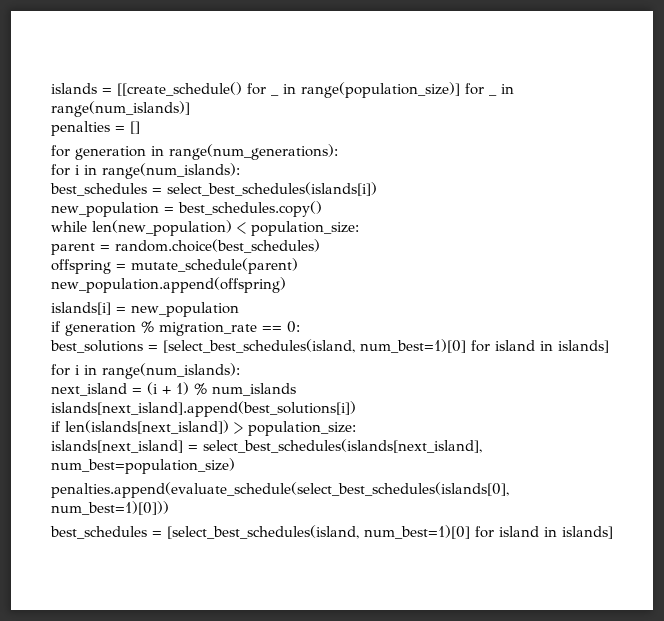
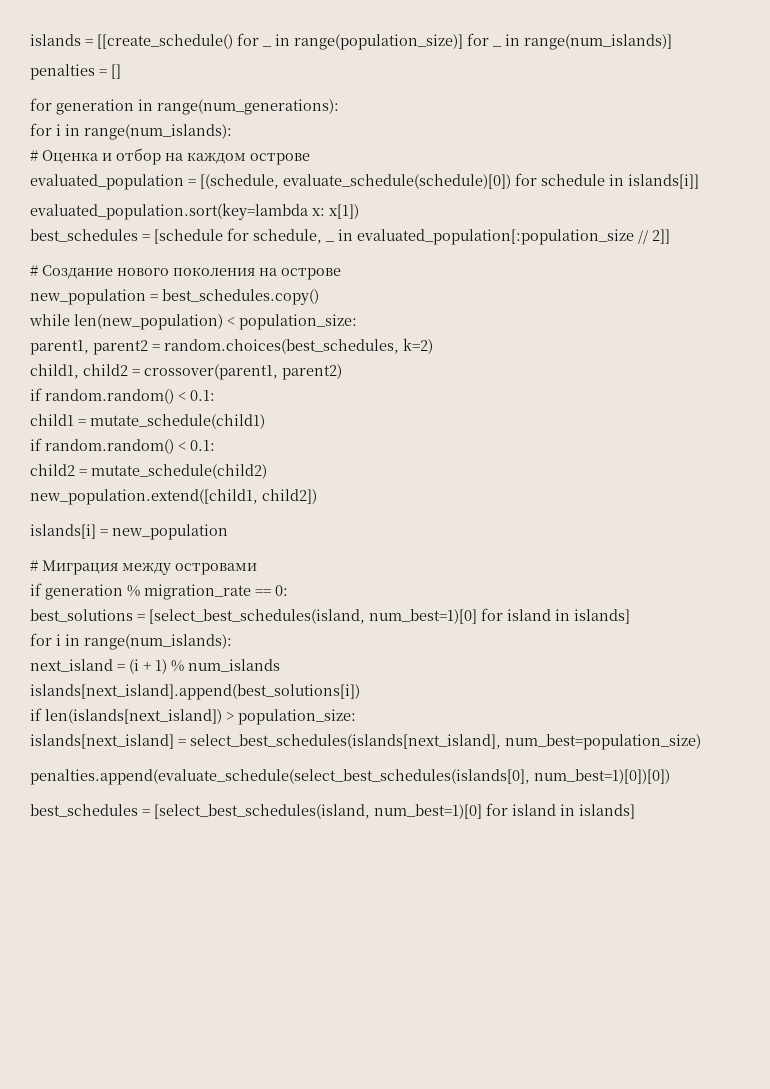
- best_schedules = select_best_schedules(islands[i])
+ # Оценка и отбор на каждом острове
+ evaluated_population = [(schedule, evaluate_schedule(schedule)[0]) for schedule in islands[i]]
+ evaluated_population.sort(key=lambda x: x[1])
+ best_schedules = [schedule for schedule, _ in evaluated_population[:population_size // 2]]
+ # Создание нового поколения на острове
- parent = random.choice(best_schedules)
- offspring = mutate_schedule(parent)
- new_population.append(offspring)
+ parent1, parent2 = random.choices(best_schedules, k=2)
+ child1, child2 = crossover(parent1, parent2)
+ if random.random() < 0.1:
+ child1 = mutate_schedule(child1)
+ if random.random() < 0.1:
+ child2 = mutate_schedule(child2)
+ new_population.extend([child1, child2])
+ # Миграция между островами
- penalties.append(evaluate_schedule(select_best_schedules(islands[0], num_best=1)[0]))
+ penalties.append(evaluate_schedule(select_best_schedules(islands[0], num_best=1)[0])[0])

